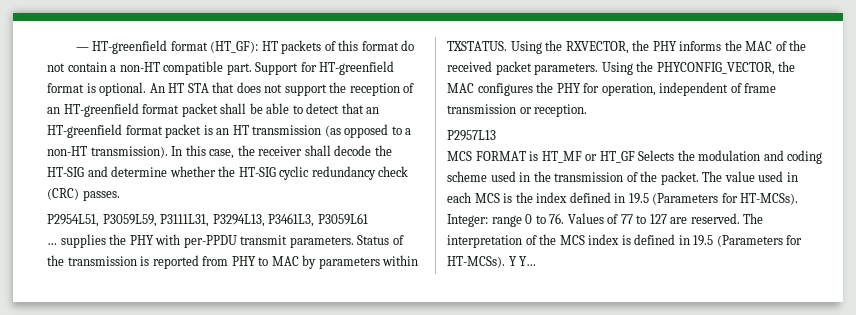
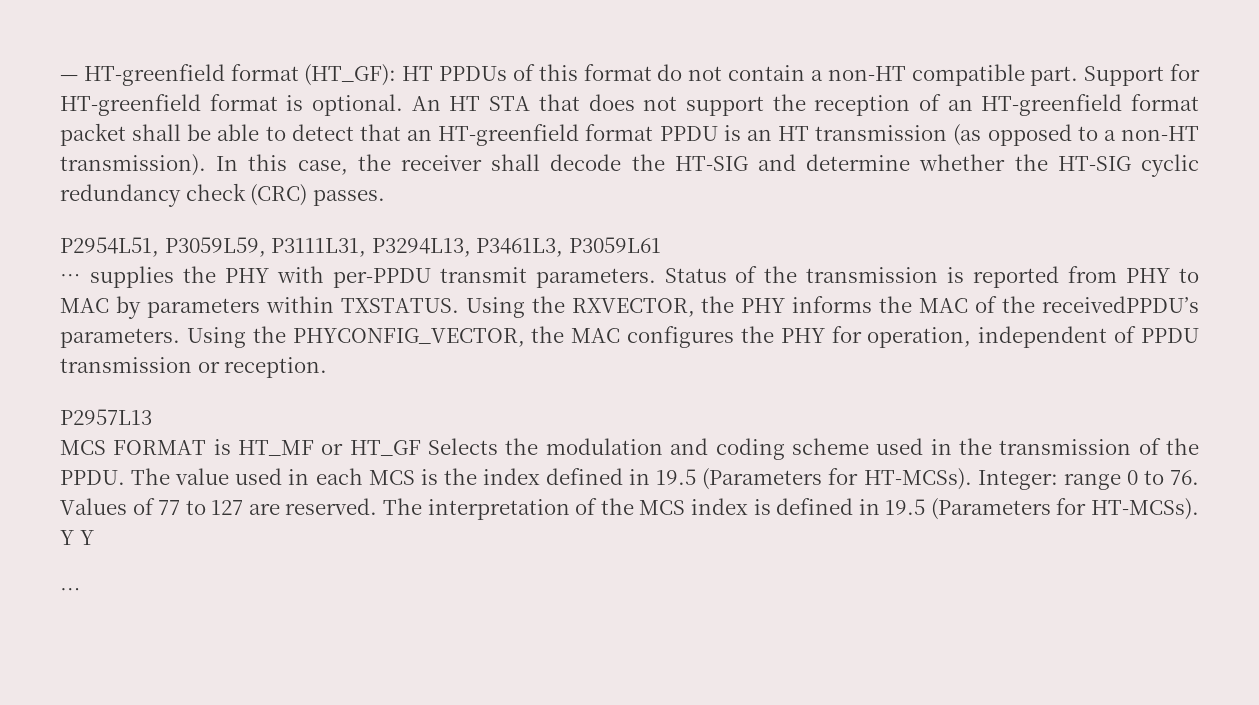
- — HT-greenfield format (HT_GF): HT packets of this format do not contain a non-HT compatible part.
+ — HT-greenfield format (HT_GF): HT PPDUs of this format do not contain a non-HT compatible part.
- An HT STA that does not support the reception of an HT-greenfield format packet shall be able to detect that an HT-greenfield format packet is an HT transmission (as opposed to a non-HT transmission).
+ An HT STA that does not support the reception of an HT-greenfield format packet shall be able to detect that an HT-greenfield format PPDU is an HT transmission (as opposed to a non-HT transmission).
- Using the RXVECTOR, the PHY informs the MAC of the received packet parameters.
+ Using the RXVECTOR, the PHY informs the MAC of the receivedPPDU’s parameters.
- Using the PHYCONFIG_VECTOR, the MAC configures the PHY for operation, independent of frame transmission or reception.
+ Using the PHYCONFIG_VECTOR, the MAC configures the PHY for operation, independent of PPDU transmission or reception.
- MCS FORMAT is HT_MF or HT_GF Selects the modulation and coding scheme used in the transmission of the packet.
+ MCS FORMAT is HT_MF or HT_GF Selects the modulation and coding scheme used in the transmission of the PPDU.
- Y Y…
+ Y Y
+ …

